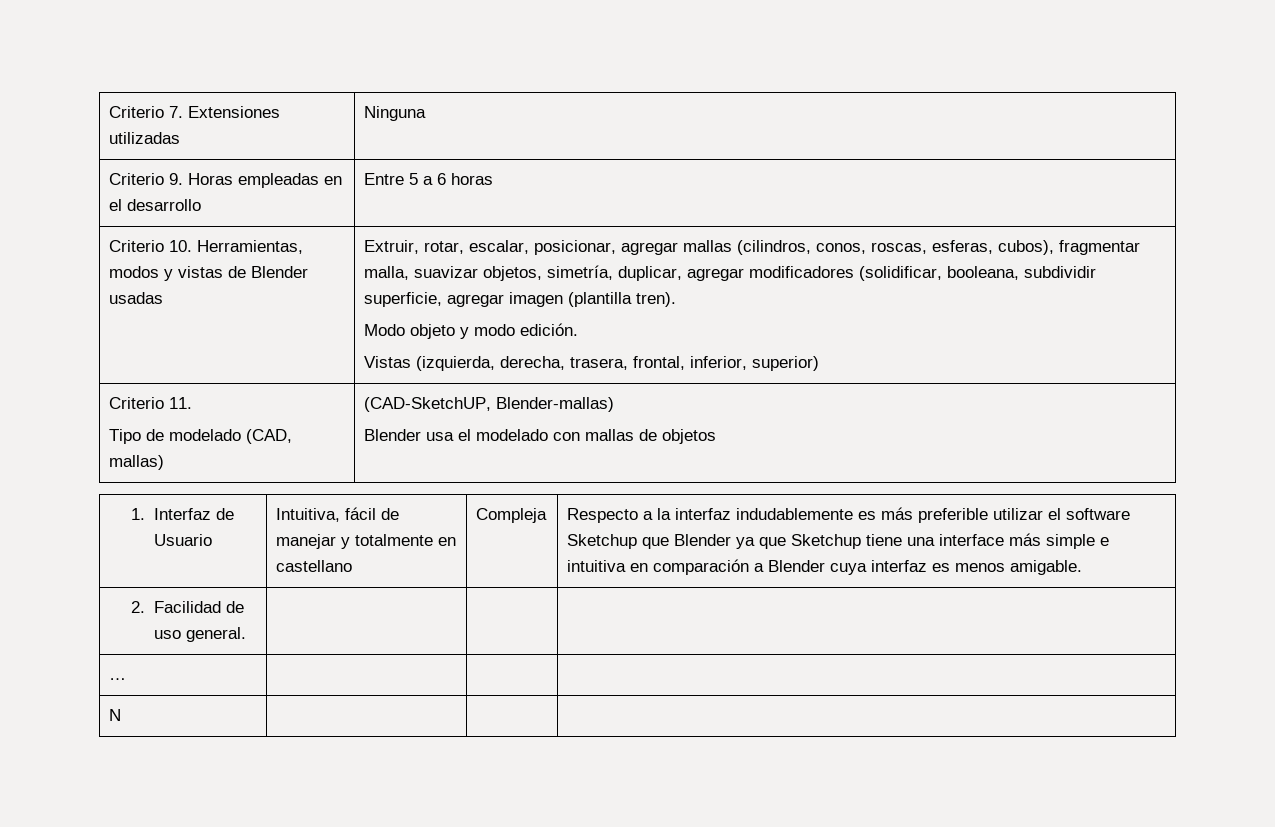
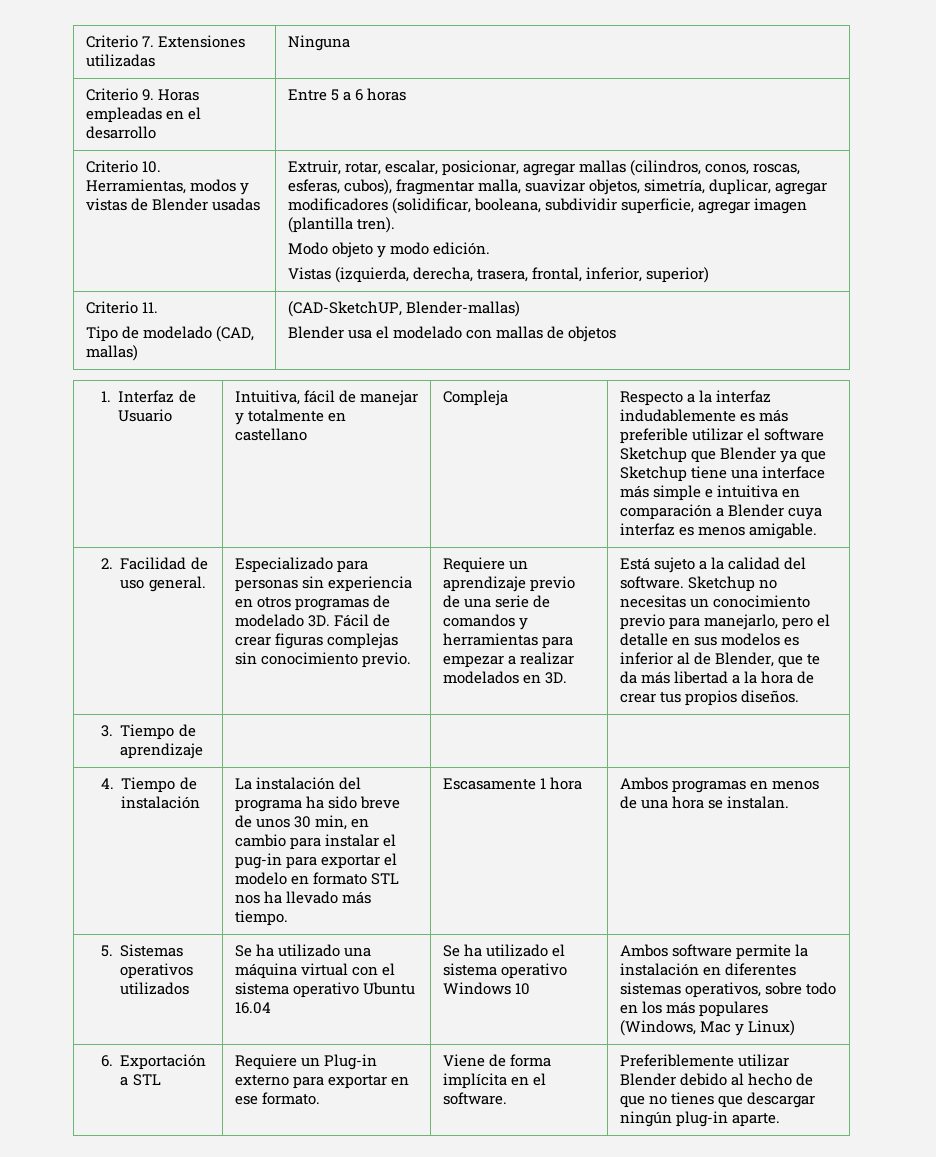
- … | | |
- N | | |
+ Especializado para personas sin experiencia en otros programas de modelado 3D. Fácil de crear figuras complejas sin conocimiento previo. | Requiere un aprendizaje previo de una serie de comandos y herramientas para empezar a realizar modelados en 3D. | Está sujeto a la calidad del software. Sketchup no necesitas un conocimiento previo para manejarlo, pero el detalle en sus modelos es inferior al de Blender, que te da más libertad a la hora de crear tus propios diseños.
+ 3. Tiempo de aprendizaje | | |
+ 4. Tiempo de instalación | La instalación del programa ha sido breve de unos 30 min, en cambio para instalar el pug-in para exportar el modelo en formato STL nos ha llevado más tiempo. | Escasamente 1 hora | Ambos programas en menos de una hora se instalan.
+ 5. Sistemas operativos utilizados | Se ha utilizado una máquina virtual con el sistema operativo Ubuntu 16.04 | Se ha utilizado el sistema operativo Windows 10 | Ambos software permite la instalación en diferentes sistemas operativos, sobre todo en los más populares (Windows, Mac y Linux)
+ 6. Exportación a STL | Requiere un Plug-in externo para exportar en ese formato. | Viene de forma implícita en el software. | Preferiblemente utilizar Blender debido al hecho de que no tienes que descargar ningún plug-in aparte.

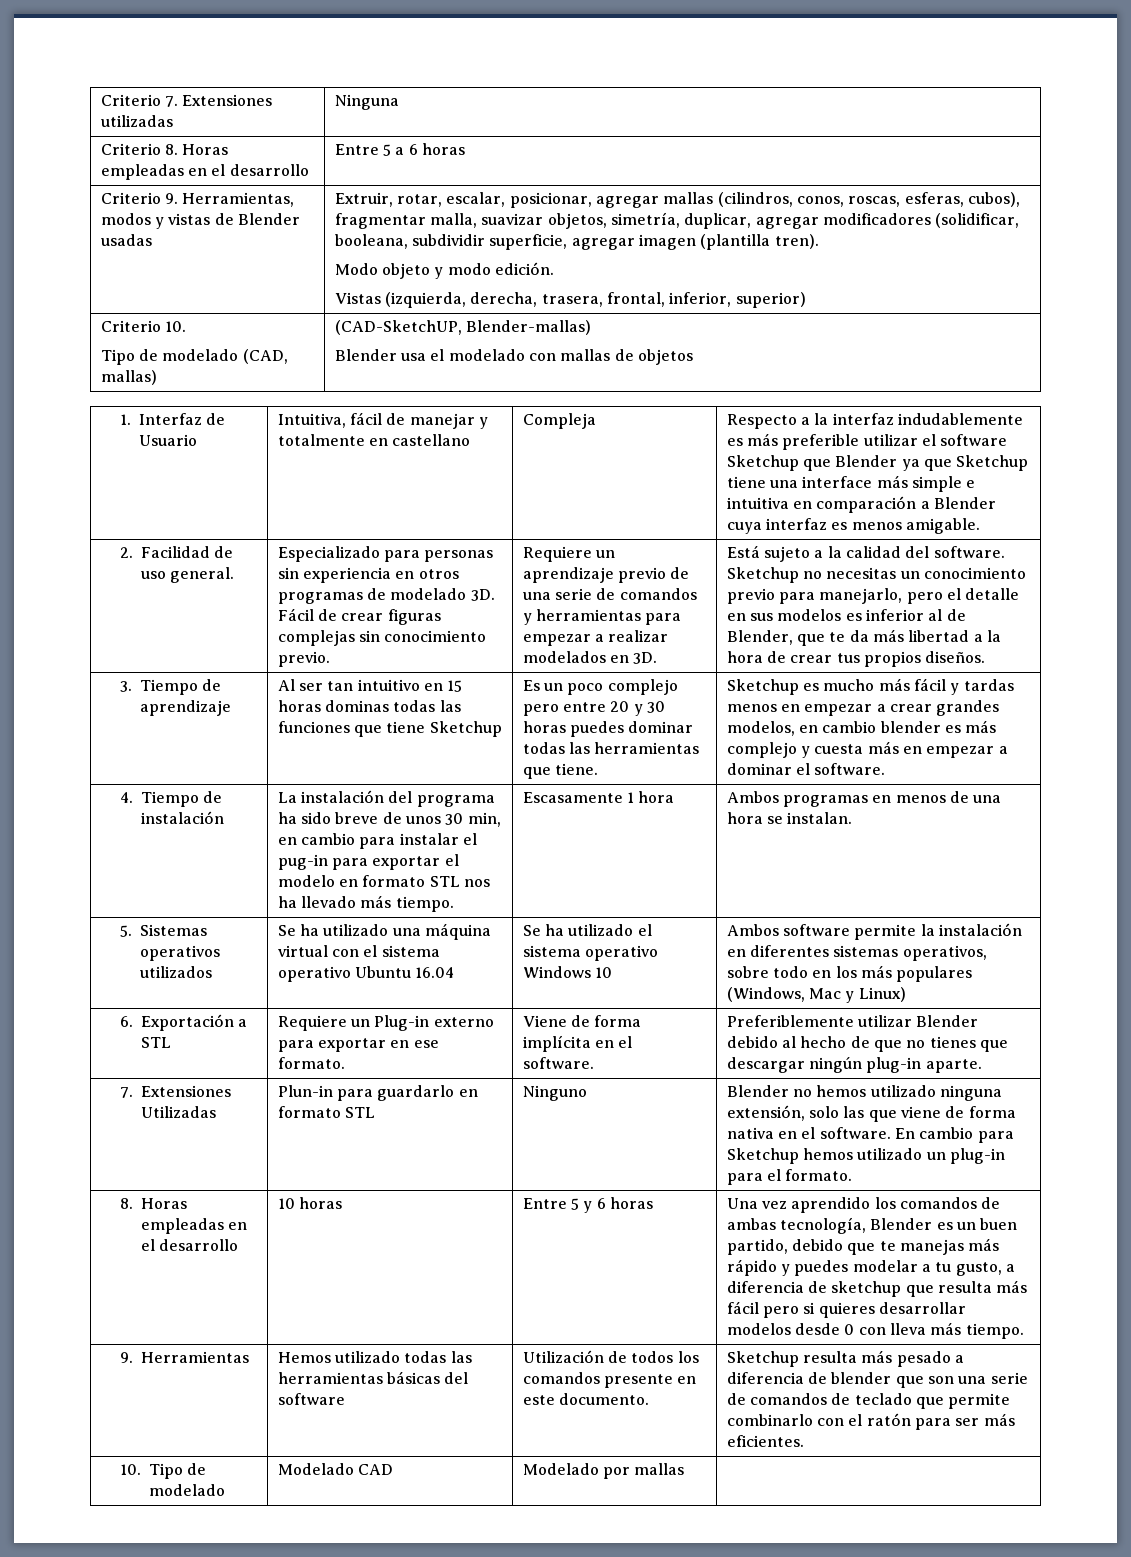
- Criterio 9. Horas empleadas en el desarrollo | Entre 5 a 6 horas
+ Criterio 8. Horas empleadas en el desarrollo | Entre 5 a 6 horas
- Criterio 10. Herramientas, modos y vistas de Blender usadas
+ Criterio 9. Herramientas, modos y vistas de Blender usadas
- Criterio 11.
+ Criterio 10.
+ Al ser tan intuitivo en 15 horas dominas todas las funciones que tiene Sketchup | Es un poco complejo pero entre 20 y 30 horas puedes dominar todas las herramientas que tiene. | Sketchup es mucho más fácil y tardas menos en empezar a crear grandes modelos, en cambio blender es más complejo y cuesta más en empezar a dominar el software.
+ 7. Extensiones Utilizadas | Plun-in para guardarlo en formato STL | Ninguno | Blender no hemos utilizado ninguna extensión, solo las que viene de forma nativa en el software. En cambio para Sketchup hemos utilizado un plug-in para el formato.
+ 8. Horas empleadas en el desarrollo | 10 horas | Entre 5 y 6 horas | Una vez aprendido los comandos de ambas tecnología, Blender es un buen partido, debido que te manejas más rápido y puedes modelar a tu gusto, a diferencia de sketchup que resulta más fácil pero si quieres desarrollar modelos desde 0 con lleva más tiempo.
+ 9. Herramientas | Hemos utilizado todas las herramientas básicas del software | Utilización de todos los comandos presente en este documento. | Sketchup resulta más pesado a diferencia de blender que son una serie de comandos de teclado que permite combinarlo con el ratón para ser más eficientes.
+ 10. Tipo de modelado | Modelado CAD | Modelado por mallas |

